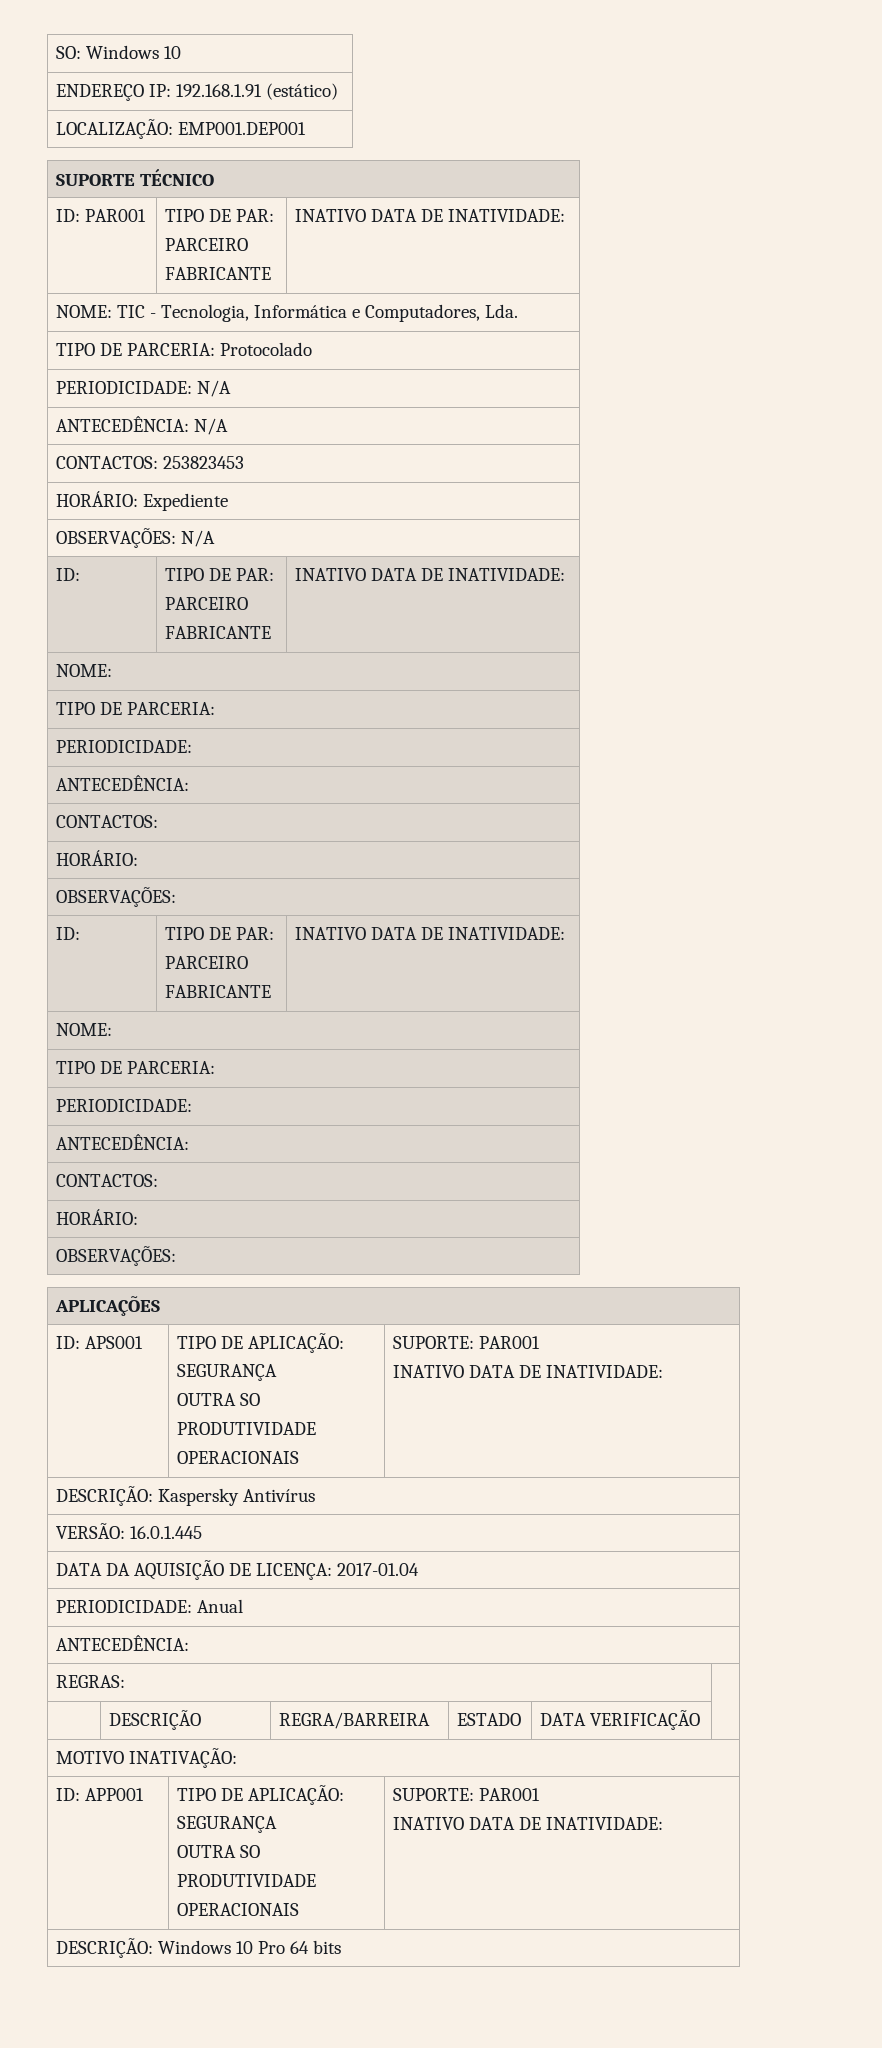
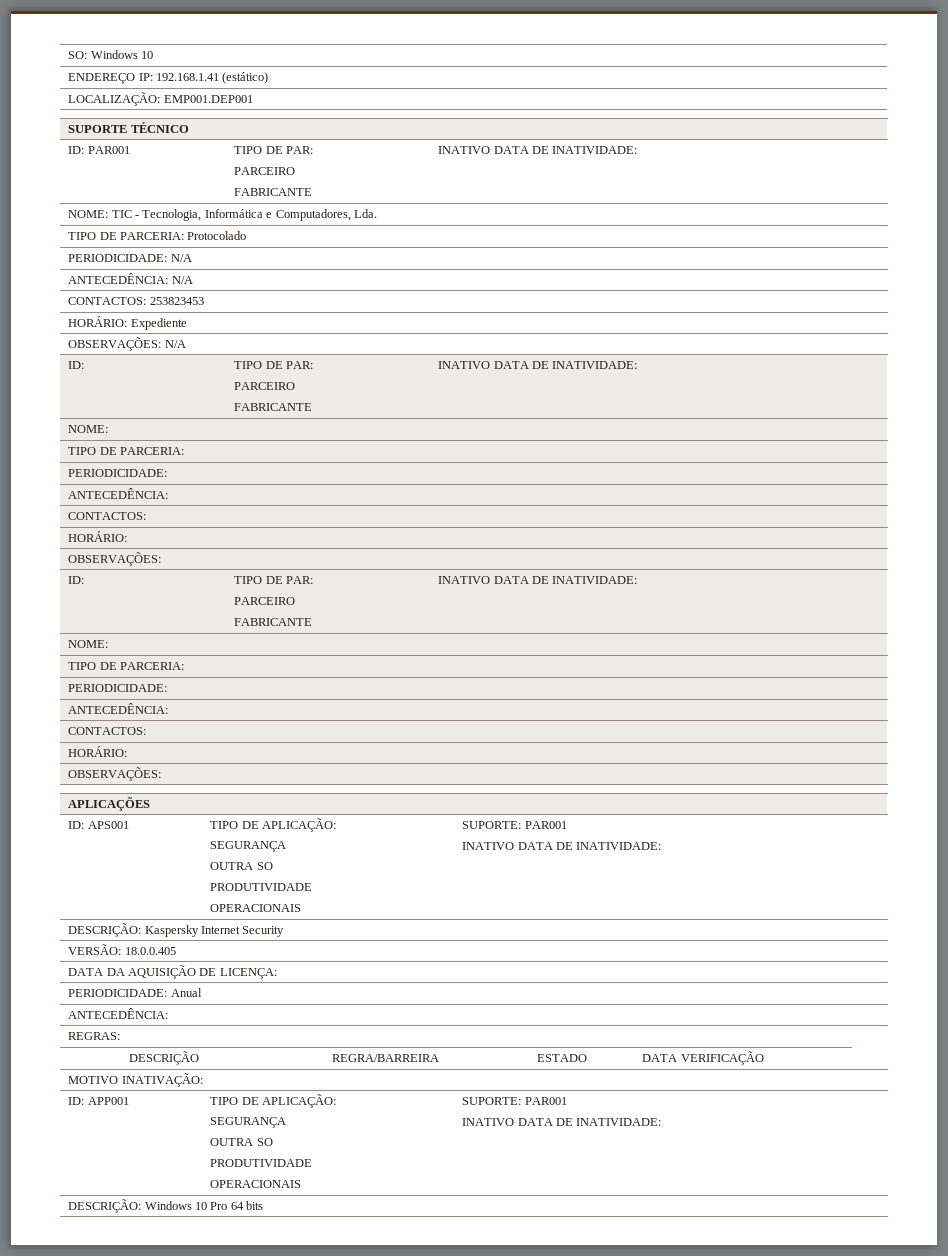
- ENDEREÇO IP: 192.168.1.91 (estático)
+ ENDEREÇO IP: 192.168.1.41 (estático)
- DESCRIÇÃO: Kaspersky Antivírus
+ DESCRIÇÃO: Kaspersky Internet Security
- VERSÃO: 16.0.1.445
+ VERSÃO: 18.0.0.405
- DATA DA AQUISIÇÃO DE LICENÇA: 2017-01.04
+ DATA DA AQUISIÇÃO DE LICENÇA:

